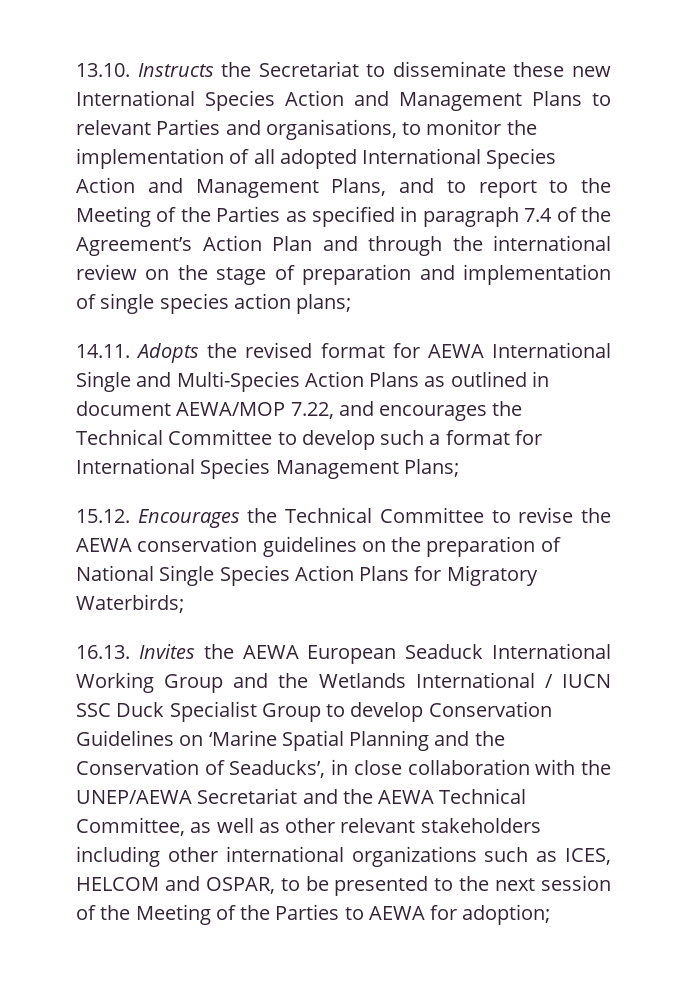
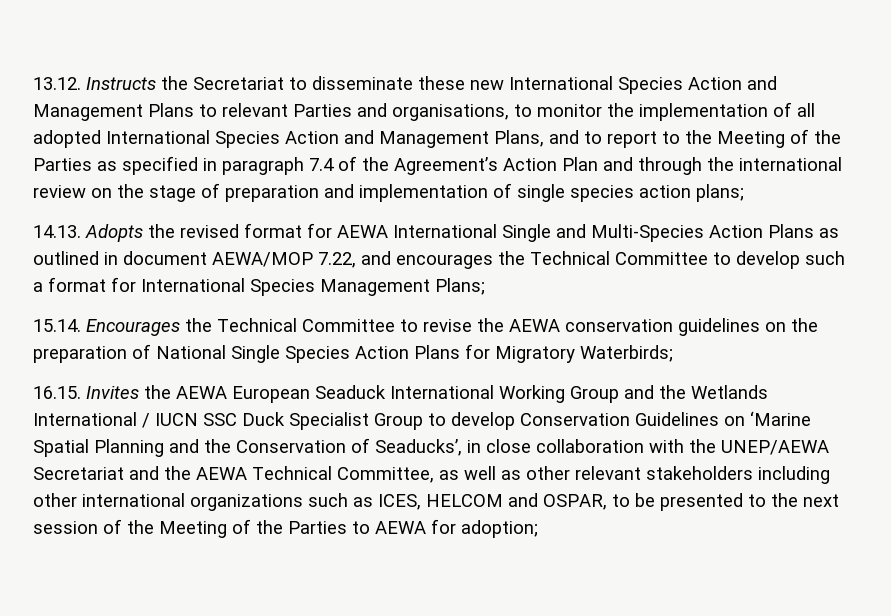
- 13.10. Instructs the Secretariat to disseminate these new International Species Action and Management Plans to relevant Parties and organisations, to monitor the implementation of all adopted International Species Action and Management Plans, and to report to the Meeting of the Parties as specified in paragraph 7.4 of the Agreement’s Action Plan and through the international review on the stage of preparation and implementation of single species action plans;
+ 13.12. Instructs the Secretariat to disseminate these new International Species Action and Management Plans to relevant Parties and organisations, to monitor the implementation of all adopted International Species Action and Management Plans, and to report to the Meeting of the Parties as specified in paragraph 7.4 of the Agreement’s Action Plan and through the international review on the stage of preparation and implementation of single species action plans;
- 14.11. Adopts the revised format for AEWA International Single and Multi-Species Action Plans as outlined in document AEWA/MOP 7.22, and encourages the Technical Committee to develop such a format for International Species Management Plans;
+ 14.13. Adopts the revised format for AEWA International Single and Multi-Species Action Plans as outlined in document AEWA/MOP 7.22, and encourages the Technical Committee to develop such a format for International Species Management Plans;
- 15.12. Encourages the Technical Committee to revise the AEWA conservation guidelines on the preparation of National Single Species Action Plans for Migratory Waterbirds;
+ 15.14. Encourages the Technical Committee to revise the AEWA conservation guidelines on the preparation of National Single Species Action Plans for Migratory Waterbirds;
- 16.13. Invites the AEWA European Seaduck International Working Group and the Wetlands International / IUCN SSC Duck Specialist Group to develop Conservation Guidelines on ‘Marine Spatial Planning and the Conservation of Seaducks’, in close collaboration with the UNEP/AEWA Secretariat and the AEWA Technical Committee, as well as other relevant stakeholders including other international organizations such as ICES, HELCOM and OSPAR, to be presented to the next session of the Meeting of the Parties to AEWA for adoption;
+ 16.15. Invites the AEWA European Seaduck International Working Group and the Wetlands International / IUCN SSC Duck Specialist Group to develop Conservation Guidelines on ‘Marine Spatial Planning and the Conservation of Seaducks’, in close collaboration with the UNEP/AEWA Secretariat and the AEWA Technical Committee, as well as other relevant stakeholders including other international organizations such as ICES, HELCOM and OSPAR, to be presented to the next session of the Meeting of the Parties to AEWA for adoption;

